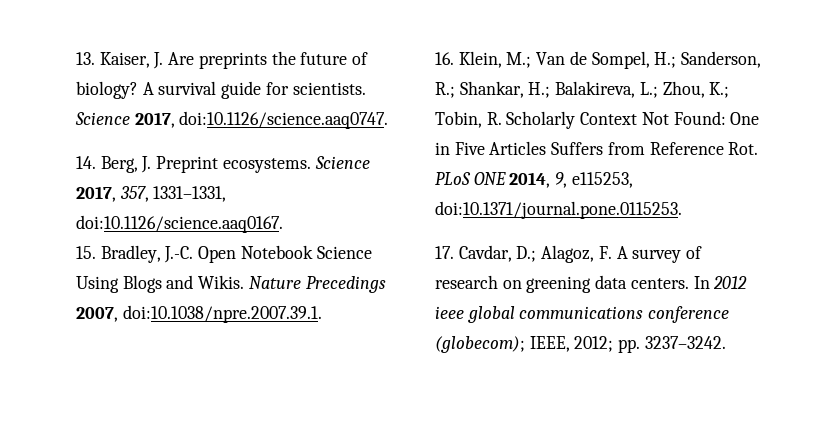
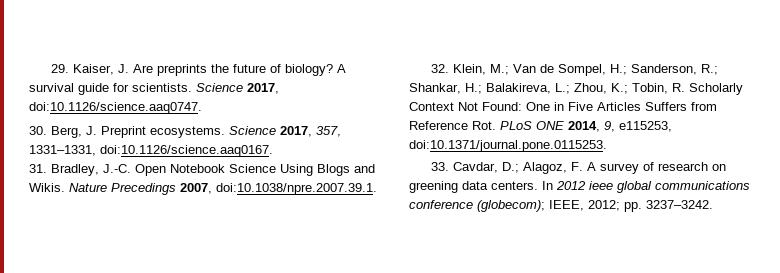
- 13. Kaiser, J. Are preprints the future of biology?
+ 29. Kaiser, J. Are preprints the future of biology?
- 14. Berg, J. Preprint ecosystems.
+ 30. Berg, J. Preprint ecosystems.
- 15. Bradley, J.-C. Open Notebook Science Using Blogs and Wikis.
+ 31. Bradley, J.-C. Open Notebook Science Using Blogs and Wikis.
- 16. Klein, M.; Van de Sompel, H.; Sanderson, R.; Shankar, H.; Balakireva, L.; Zhou, K.; Tobin, R. Scholarly Context Not Found: One in Five Articles Suffers from Reference Rot. PLoS ONE 2014, 9, e115253, doi:10.1371/journal.pone.0115253.
+ 32. Klein, M.; Van de Sompel, H.; Sanderson, R.; Shankar, H.; Balakireva, L.; Zhou, K.; Tobin, R. Scholarly Context Not Found: One in Five Articles Suffers from Reference Rot. PLoS ONE 2014, 9, e115253, doi:10.1371/journal.pone.0115253.
- 17. Cavdar, D.; Alagoz, F. A survey of research on greening data centers.
+ 33. Cavdar, D.; Alagoz, F. A survey of research on greening data centers.

